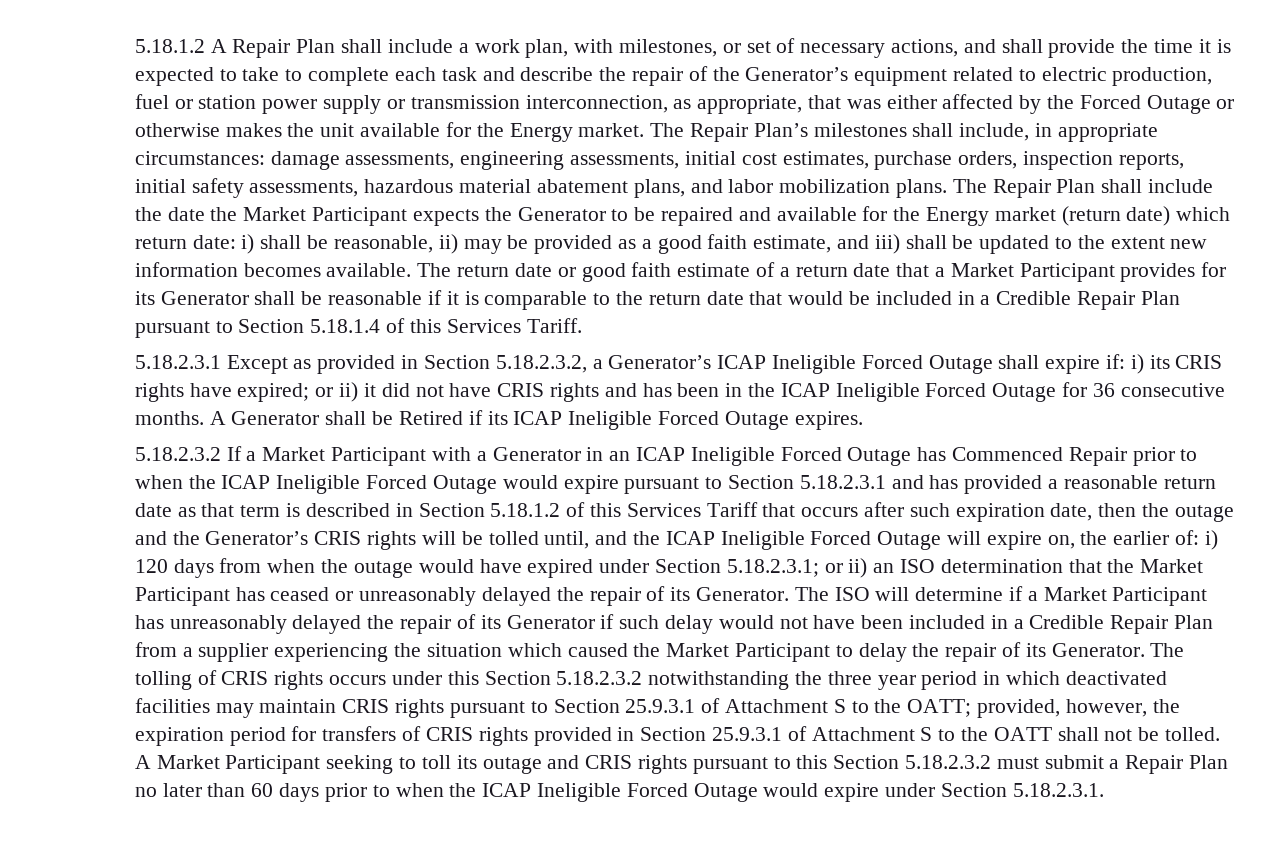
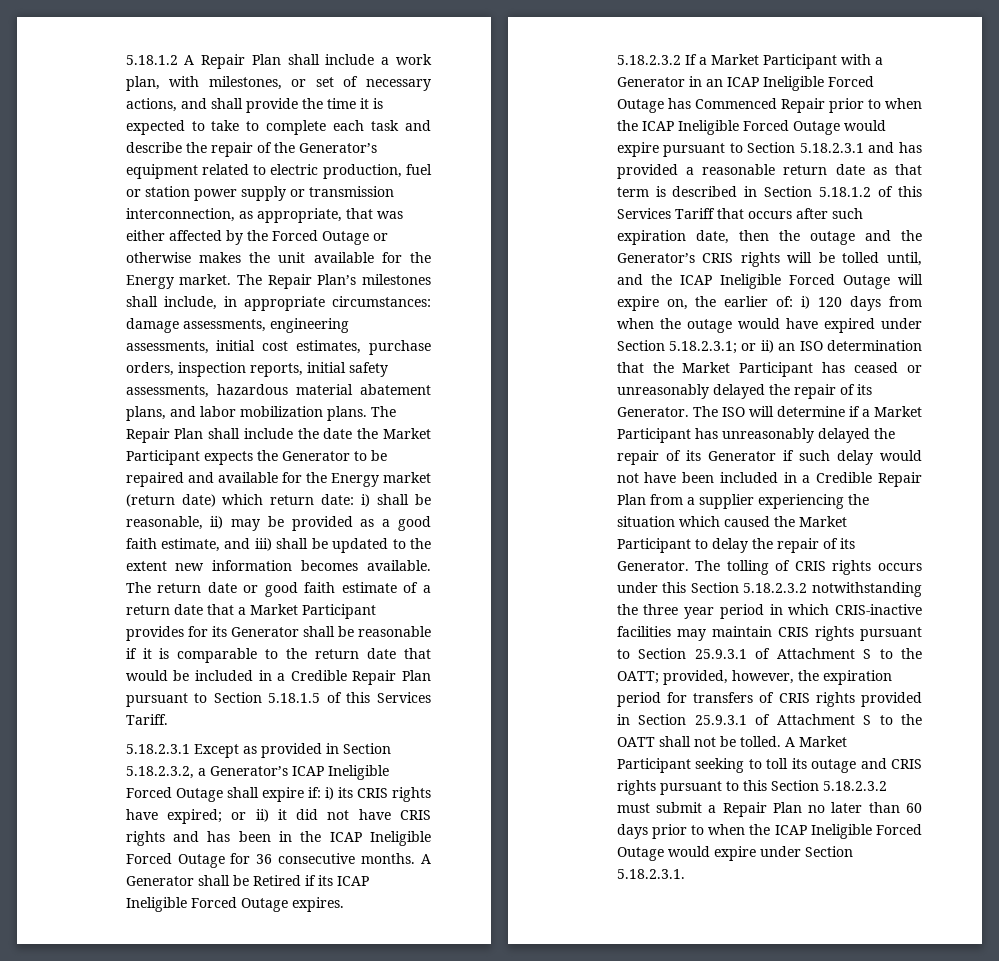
- The return date or good faith estimate of a return date that a Market Participant provides for its Generator shall be reasonable if it is comparable to the return date that would be included in a Credible Repair Plan pursuant to Section 5.18.1.4 of this Services Tariff.
+ The return date or good faith estimate of a return date that a Market Participant provides for its Generator shall be reasonable if it is comparable to the return date that would be included in a Credible Repair Plan pursuant to Section 5.18.1.5 of this Services Tariff.
- The tolling of CRIS rights occurs under this Section 5.18.2.3.2 notwithstanding the three year period in which deactivated facilities may maintain CRIS rights pursuant to Section 25.9.3.1 of Attachment S to the OATT; provided, however, the expiration period for transfers of CRIS rights provided in Section 25.9.3.1 of Attachment S to the OATT shall not be tolled.
+ The tolling of CRIS rights occurs under this Section 5.18.2.3.2 notwithstanding the three year period in which CRIS-inactive facilities may maintain CRIS rights pursuant to Section 25.9.3.1 of Attachment S to the OATT; provided, however, the expiration period for transfers of CRIS rights provided in Section 25.9.3.1 of Attachment S to the OATT shall not be tolled.

